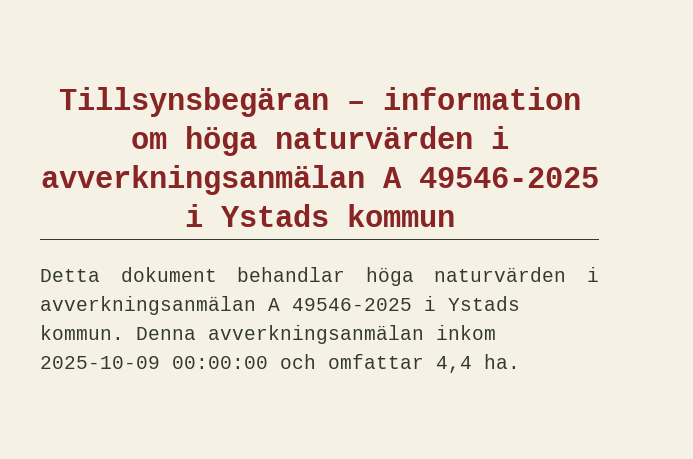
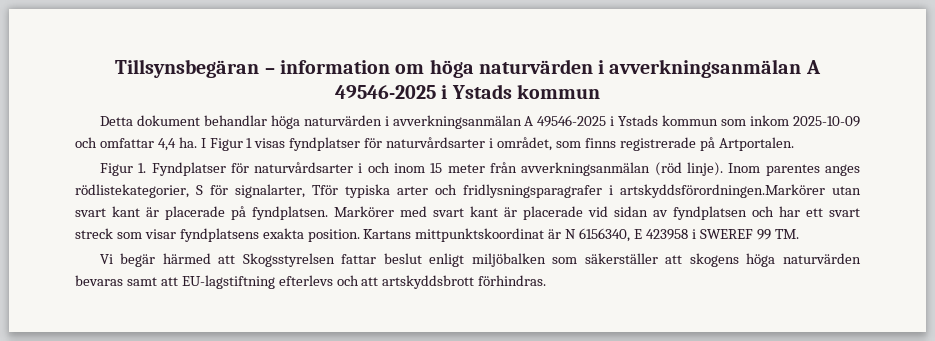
- Detta dokument behandlar höga naturvärden i avverkningsanmälan A 49546-2025 i Ystads kommun. Denna avverkningsanmälan inkom 2025-10-09 00:00:00 och omfattar 4,4 ha.
+ Detta dokument behandlar höga naturvärden i avverkningsanmälan A 49546-2025 i Ystads kommun som inkom 2025-10-09 och omfattar 4,4 ha.
+ I Figur 1 visas fyndplatser för naturvårdsarter i området, som finns registrerade på Artportalen.
+ Figur 1. Fyndplatser för naturvårdsarter i och inom 15 meter från avverkningsanmälan (röd linje). Inom parentes anges rödlistekategorier, S för signalarter, Tför typiska arter och fridlysningsparagrafer i artskyddsförordningen.Markörer utan svart kant är placerade på fyndplatsen. Markörer med svart kant är placerade vid sidan av fyndplatsen och har ett svart streck som visar fyndplatsens exakta position. Kartans mittpunktskoordinat är N 6156340, E 423958 i SWEREF 99 TM.
+ Vi begär härmed att Skogsstyrelsen fattar beslut enligt miljöbalken som säkerställer att skogens höga naturvärden bevaras samt att EU-lagstiftning efterlevs och att artskyddsbrott förhindras.

